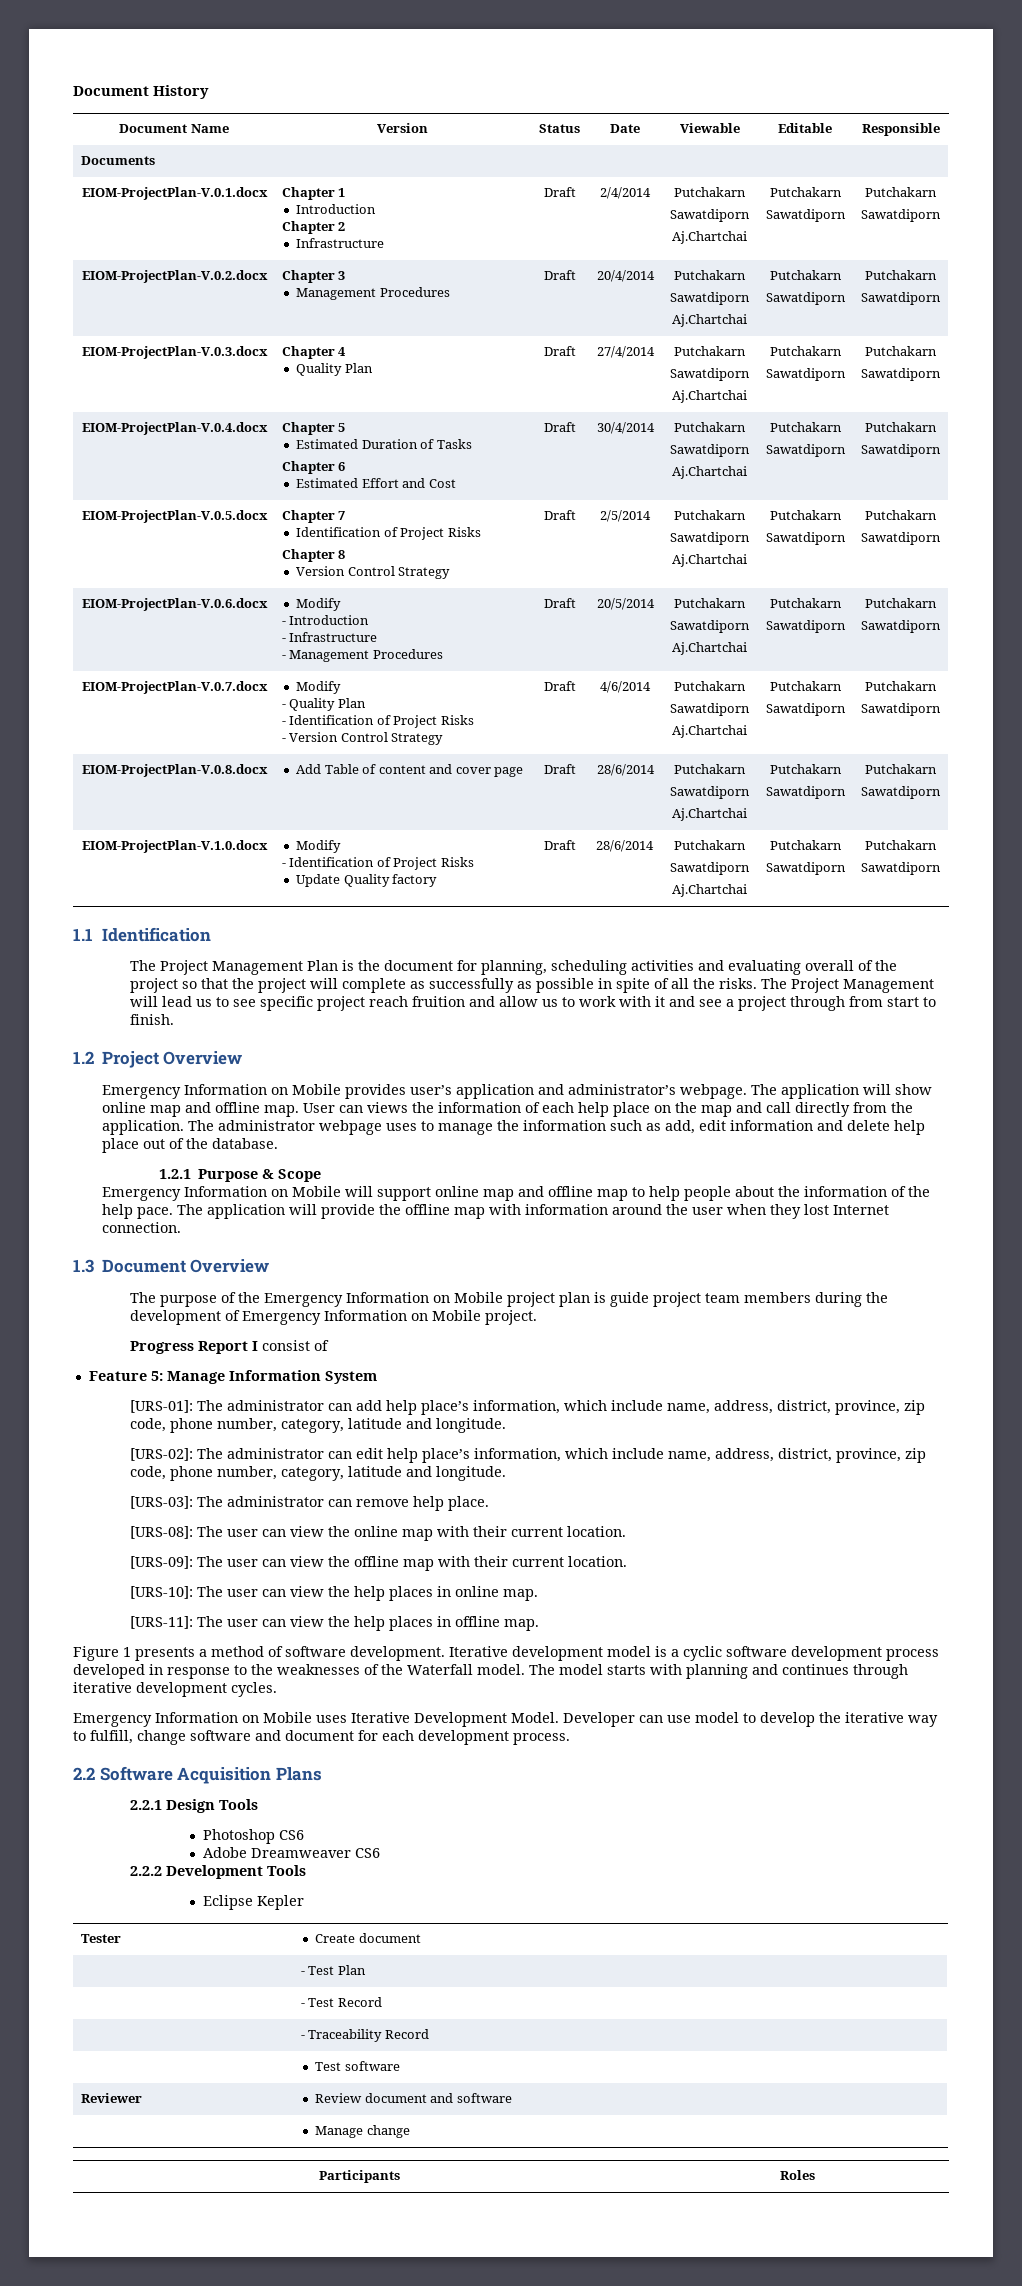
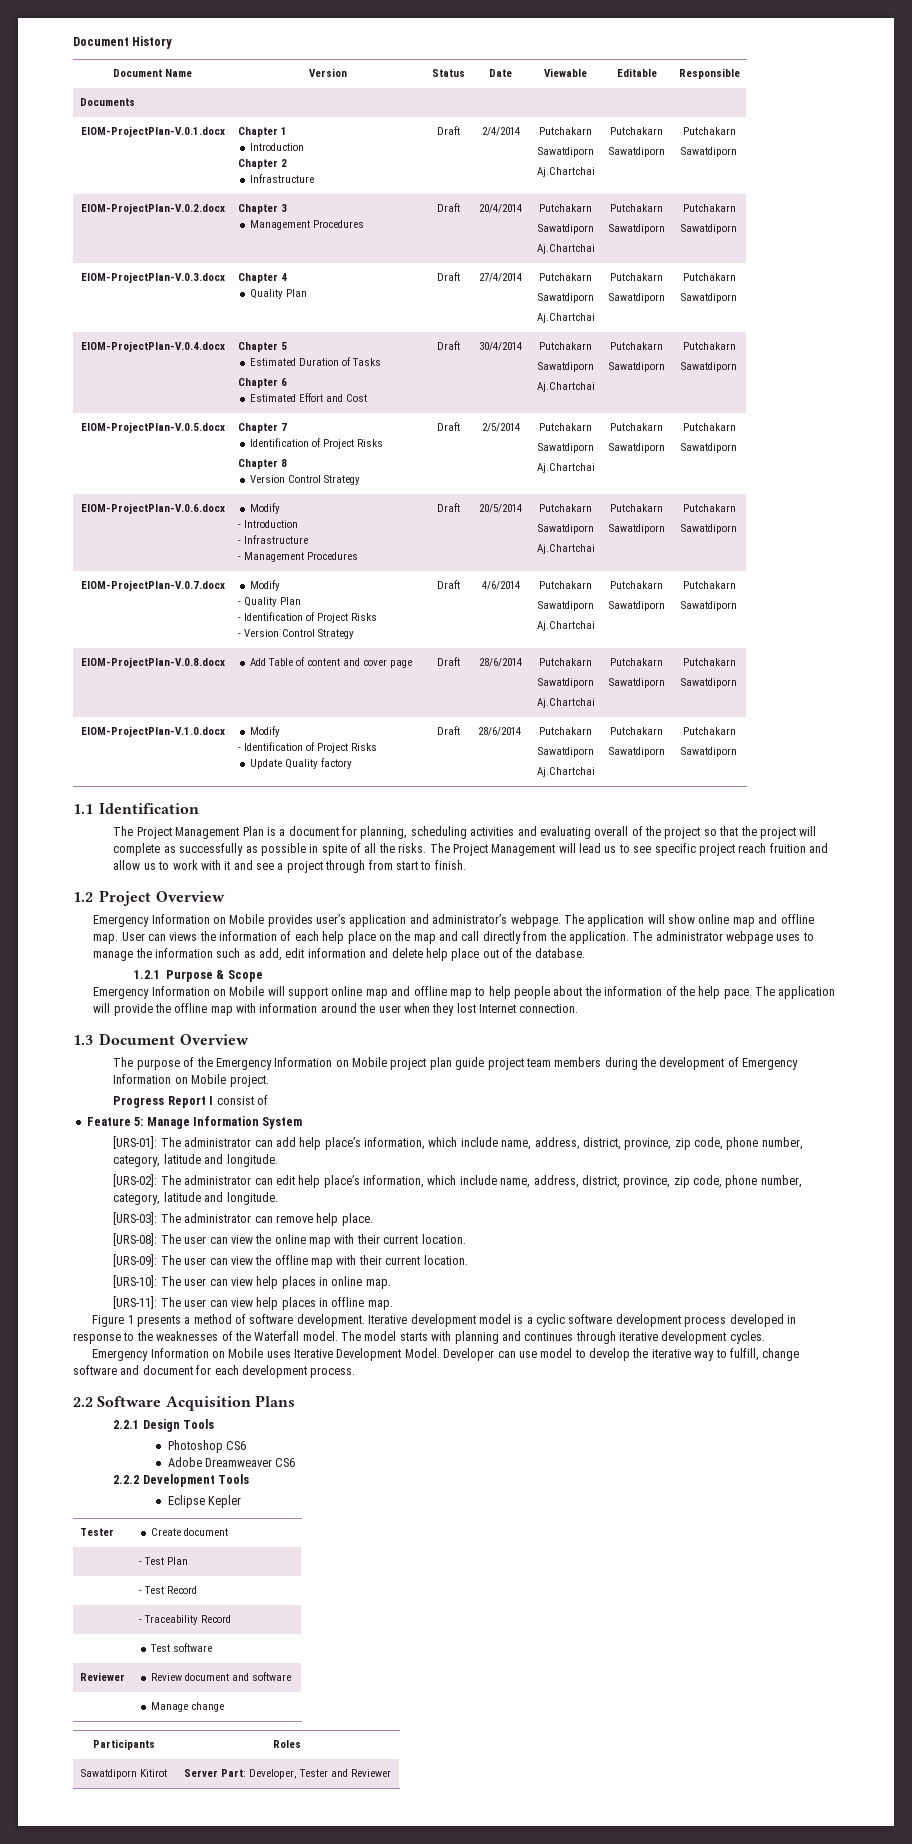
- The Project Management Plan is the document for planning, scheduling activities and evaluating overall of the project so that the project will complete as successfully as possible in spite of all the risks.
+ The Project Management Plan is a document for planning, scheduling activities and evaluating overall of the project so that the project will complete as successfully as possible in spite of all the risks.
- The purpose of the Emergency Information on Mobile project plan is guide project team members during the development of Emergency Information on Mobile project.
+ The purpose of the Emergency Information on Mobile project plan guide project team members during the development of Emergency Information on Mobile project.
- [URS-10]: The user can view the help places in online map.
+ [URS-10]: The user can view help places in online map.
- [URS-11]: The user can view the help places in offline map.
+ [URS-11]: The user can view help places in offline map.
+ Sawatdiporn Kitirot | Server Part: Developer, Tester and Reviewer

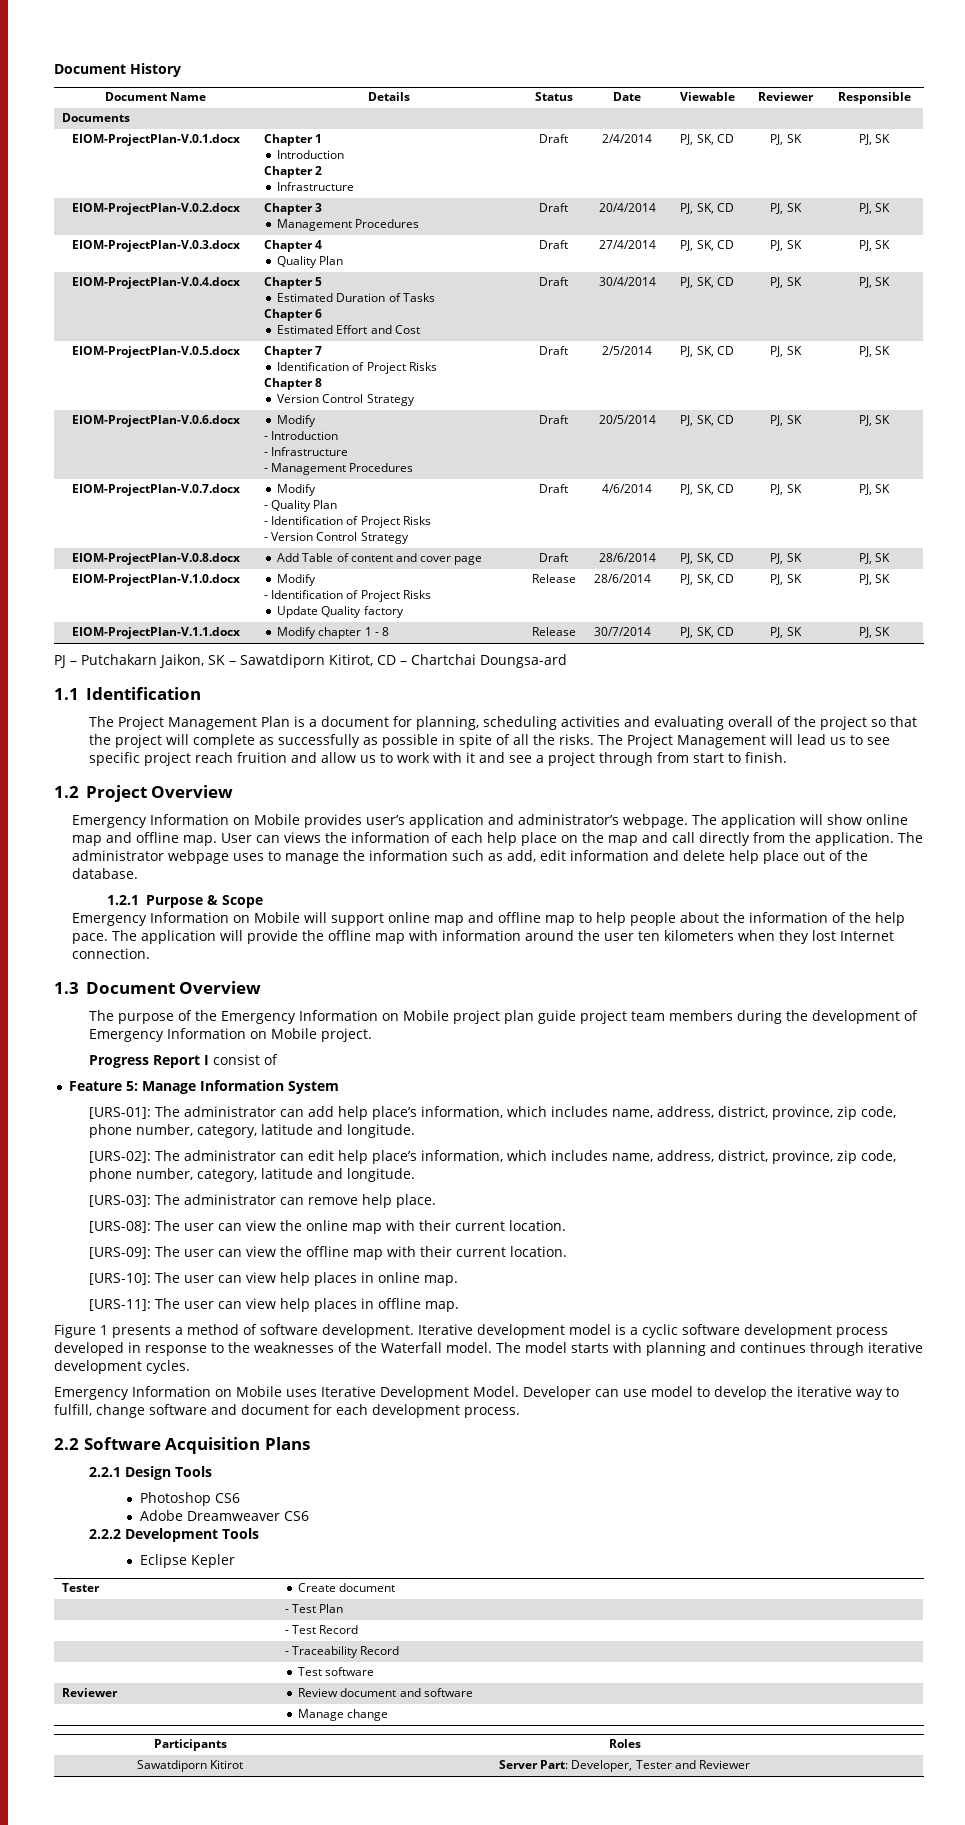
- Document Name | Version | Status | Date | Viewable | Editable | Responsible
+ Document Name | Details | Status | Date | Viewable | Reviewer | Responsible
  EIOM-ProjectPlan-V.0.1.docx | Chapter 1
  Introduction
  Chapter 2
- Infrastructure | Draft | 2/4/2014 | Putchakarn
- Sawatdiporn
- Aj.Chartchai | Putchakarn
- Sawatdiporn | Putchakarn
- Sawatdiporn
+ Infrastructure | Draft | 2/4/2014 | PJ, SK, CD | PJ, SK | PJ, SK
  EIOM-ProjectPlan-V.0.2.docx | Chapter 3
- Management Procedures | Draft | 20/4/2014 | Putchakarn
- Sawatdiporn
- Aj.Chartchai | Putchakarn
- Sawatdiporn | Putchakarn
- Sawatdiporn
+ Management Procedures | Draft | 20/4/2014 | PJ, SK, CD | PJ, SK | PJ, SK
  EIOM-ProjectPlan-V.0.3.docx | Chapter 4
- Quality Plan | Draft | 27/4/2014 | Putchakarn
- Sawatdiporn
- Aj.Chartchai | Putchakarn
- Sawatdiporn | Putchakarn
- Sawatdiporn
+ Quality Plan | Draft | 27/4/2014 | PJ, SK, CD | PJ, SK | PJ, SK
  EIOM-ProjectPlan-V.0.4.docx | Chapter 5
  Estimated Duration of Tasks
  Chapter 6
- Estimated Effort and Cost | Draft | 30/4/2014 | Putchakarn
- Sawatdiporn
- Aj.Chartchai | Putchakarn
- Sawatdiporn | Putchakarn
- Sawatdiporn
+ Estimated Effort and Cost | Draft | 30/4/2014 | PJ, SK, CD | PJ, SK | PJ, SK
  EIOM-ProjectPlan-V.0.5.docx | Chapter 7
  Identification of Project Risks
  Chapter 8
- Version Control Strategy | Draft | 2/5/2014 | Putchakarn
- Sawatdiporn
- Aj.Chartchai | Putchakarn
- Sawatdiporn | Putchakarn
- Sawatdiporn
+ Version Control Strategy | Draft | 2/5/2014 | PJ, SK, CD | PJ, SK | PJ, SK
  EIOM-ProjectPlan-V.0.6.docx | Modify
  - Introduction
  - Infrastructure
- - Management Procedures | Draft | 20/5/2014 | Putchakarn
- Sawatdiporn
- Aj.Chartchai | Putchakarn
- Sawatdiporn | Putchakarn
- Sawatdiporn
+ - Management Procedures | Draft | 20/5/2014 | PJ, SK, CD | PJ, SK | PJ, SK
  EIOM-ProjectPlan-V.0.7.docx | Modify
  - Quality Plan
  - Identification of Project Risks
- - Version Control Strategy | Draft | 4/6/2014 | Putchakarn
- Sawatdiporn
- Aj.Chartchai | Putchakarn
- Sawatdiporn | Putchakarn
- Sawatdiporn
+ - Version Control Strategy | Draft | 4/6/2014 | PJ, SK, CD | PJ, SK | PJ, SK
- EIOM-ProjectPlan-V.0.8.docx | Add Table of content and cover page | Draft | 28/6/2014 | Putchakarn
- Sawatdiporn
- Aj.Chartchai | Putchakarn
- Sawatdiporn | Putchakarn
- Sawatdiporn
+ EIOM-ProjectPlan-V.0.8.docx | Add Table of content and cover page | Draft | 28/6/2014 | PJ, SK, CD | PJ, SK | PJ, SK
  EIOM-ProjectPlan-V.1.0.docx | Modify
  - Identification of Project Risks
- Update Quality factory | Draft | 28/6/2014 | Putchakarn
- Sawatdiporn
- Aj.Chartchai | Putchakarn
- Sawatdiporn | Putchakarn
- Sawatdiporn
+ Update Quality factory | Release | 28/6/2014 | PJ, SK, CD | PJ, SK | PJ, SK
+ EIOM-ProjectPlan-V.1.1.docx | Modify chapter 1 - 8 | Release | 30/7/2014 | PJ, SK, CD | PJ, SK | PJ, SK
+ PJ – Putchakarn Jaikon, SK – Sawatdiporn Kitirot, CD – Chartchai Doungsa-ard
- The application will provide the offline map with information around the user when they lost Internet connection.
+ The application will provide the offline map with information around the user ten kilometers when they lost Internet connection.
- [URS-01]: The administrator can add help place’s information, which include name, address, district, province, zip code, phone number, category, latitude and longitude.
+ [URS-01]: The administrator can add help place’s information, which includes name, address, district, province, zip code, phone number, category, latitude and longitude.
- [URS-02]: The administrator can edit help place’s information, which include name, address, district, province, zip code, phone number, category, latitude and longitude.
+ [URS-02]: The administrator can edit help place’s information, which includes name, address, district, province, zip code, phone number, category, latitude and longitude.

